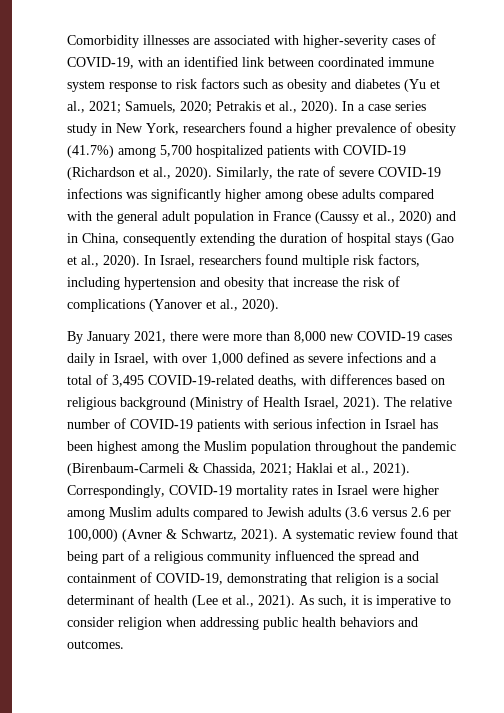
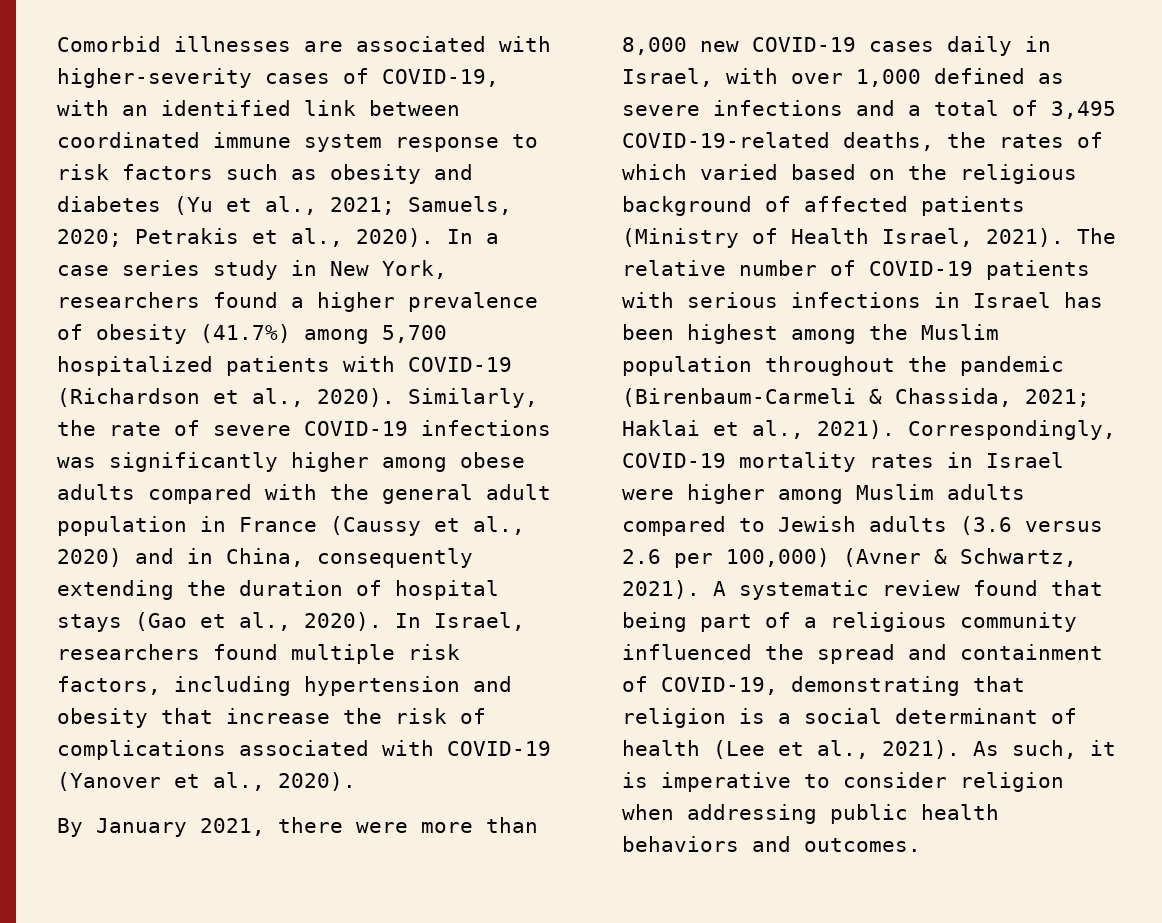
- Comorbidity illnesses are associated with higher-severity cases of COVID-19, with an identified link between coordinated immune system response to risk factors such as obesity and diabetes (Yu et al., 2021; Samuels, 2020; Petrakis et al., 2020).
+ Comorbid illnesses are associated with higher-severity cases of COVID-19, with an identified link between coordinated immune system response to risk factors such as obesity and diabetes (Yu et al., 2021; Samuels, 2020; Petrakis et al., 2020).
- In Israel, researchers found multiple risk factors, including hypertension and obesity that increase the risk of complications (Yanover et al., 2020).
+ In Israel, researchers found multiple risk factors, including hypertension and obesity that increase the risk of complications associated with COVID-19 (Yanover et al., 2020).
- By January 2021, there were more than 8,000 new COVID-19 cases daily in Israel, with over 1,000 defined as severe infections and a total of 3,495 COVID-19-related deaths, with differences based on religious background (Ministry of Health Israel, 2021).
+ By January 2021, there were more than 8,000 new COVID-19 cases daily in Israel, with over 1,000 defined as severe infections and a total of 3,495 COVID-19-related deaths, the rates of which varied based on the religious background of affected patients (Ministry of Health Israel, 2021).
- The relative number of COVID-19 patients with serious infection in Israel has been highest among the Muslim population throughout the pandemic (Birenbaum-Carmeli & Chassida, 2021; Haklai et al., 2021).
+ The relative number of COVID-19 patients with serious infections in Israel has been highest among the Muslim population throughout the pandemic (Birenbaum-Carmeli & Chassida, 2021; Haklai et al., 2021).

